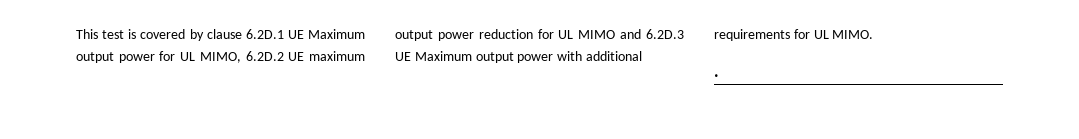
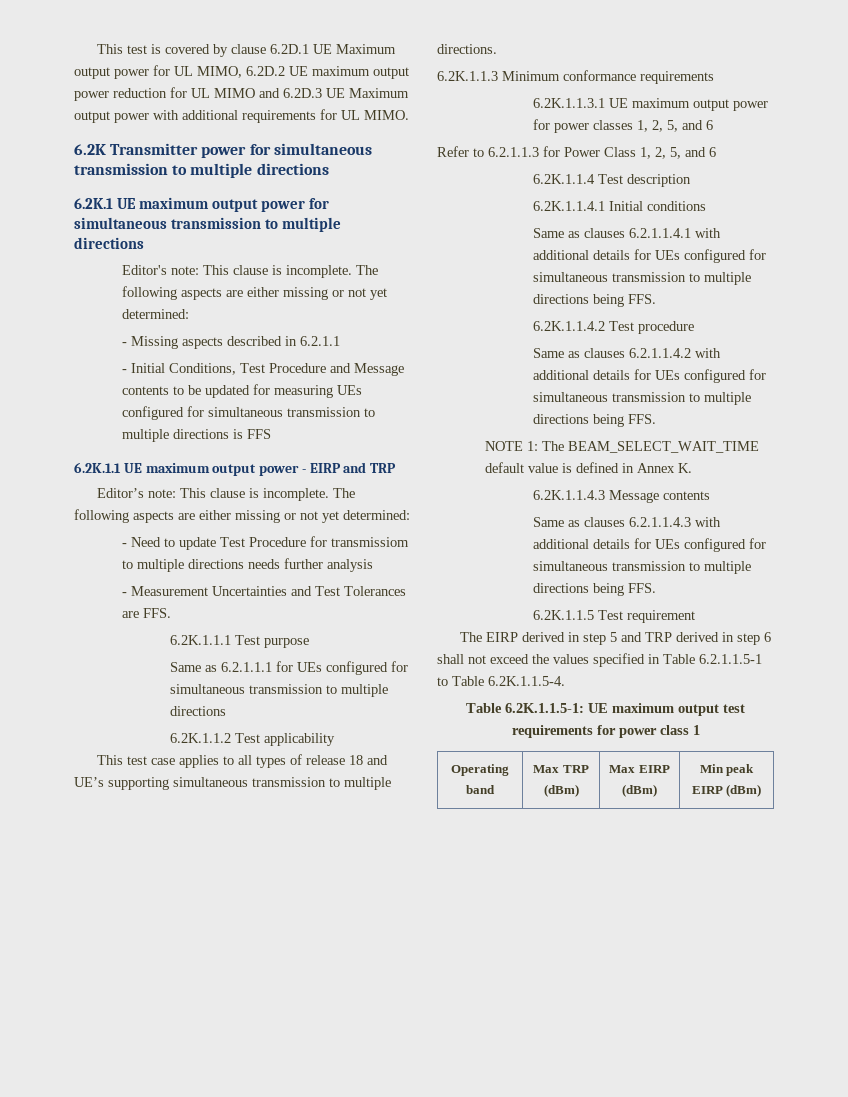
- .
+ 6.2K Transmitter power for simultaneous transmission to multiple directions
+ 6.2K.1 UE maximum output power for simultaneous transmission to multiple directions
+ Editor's note: This clause is incomplete. The following aspects are either missing or not yet determined:
+ - Missing aspects described in 6.2.1.1
+ - Initial Conditions, Test Procedure and Message contents to be updated for measuring UEs configured for simultaneous transmission to multiple directions is FFS
+ 6.2K.1.1 UE maximum output power - EIRP and TRP
+ Editor’s note: This clause is incomplete. The following aspects are either missing or not yet determined:
+ - Need to update Test Procedure for transmissiom to multiple directions needs further analysis
+ - Measurement Uncertainties and Test Tolerances are FFS.
+ 6.2K.1.1.1 Test purpose
+ Same as 6.2.1.1.1 for UEs configured for simultaneous transmission to multiple directions
+ 6.2K.1.1.2 Test applicability
+ This test case applies to all types of release 18 and UE’s supporting simultaneous transmission to multiple directions.
+ 6.2K.1.1.3 Minimum conformance requirements
+ 6.2K.1.1.3.1 UE maximum output power for power classes 1, 2, 5, and 6
+ Refer to 6.2.1.1.3 for Power Class 1, 2, 5, and 6
+ 6.2K.1.1.4 Test description
+ 6.2K.1.1.4.1 Initial conditions
+ Same as clauses 6.2.1.1.4.1 with additional details for UEs configured for simultaneous transmission to multiple directions being FFS.
+ 6.2K.1.1.4.2 Test procedure
+ Same as clauses 6.2.1.1.4.2 with additional details for UEs configured for simultaneous transmission to multiple directions being FFS.
+ NOTE 1: The BEAM_SELECT_WAIT_TIME default value is defined in Annex K.
+ 6.2K.1.1.4.3 Message contents
+ Same as clauses 6.2.1.1.4.3 with additional details for UEs configured for simultaneous transmission to multiple directions being FFS.
+ 6.2K.1.1.5 Test requirement
+ The EIRP derived in step 5 and TRP derived in step 6 shall not exceed the values specified in Table 6.2.1.1.5-1 to Table 6.2K.1.1.5-4.
+ Table 6.2K.1.1.5-1: UE maximum output test requirements for power class 1
+ Operating band | Max TRP (dBm) | Max EIRP (dBm) | Min peak EIRP (dBm)

